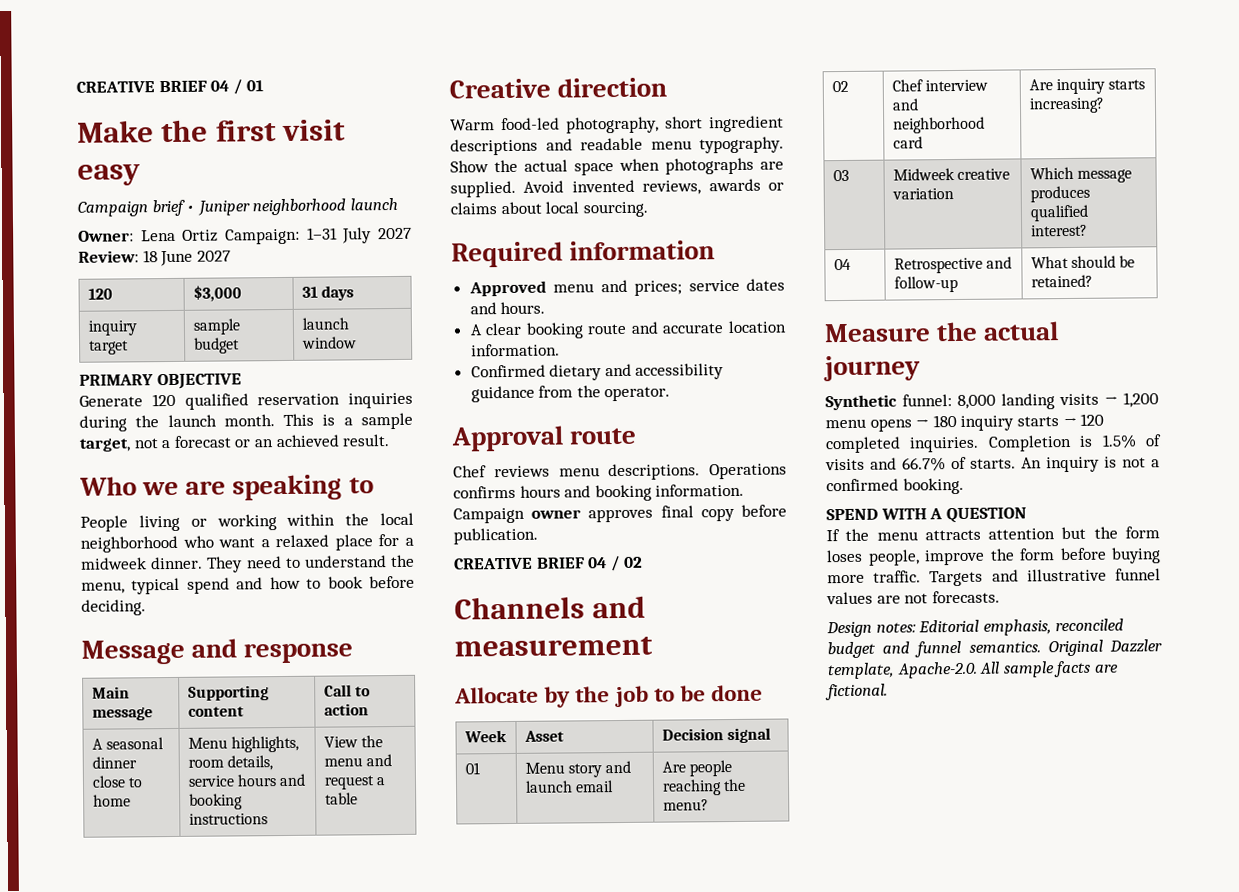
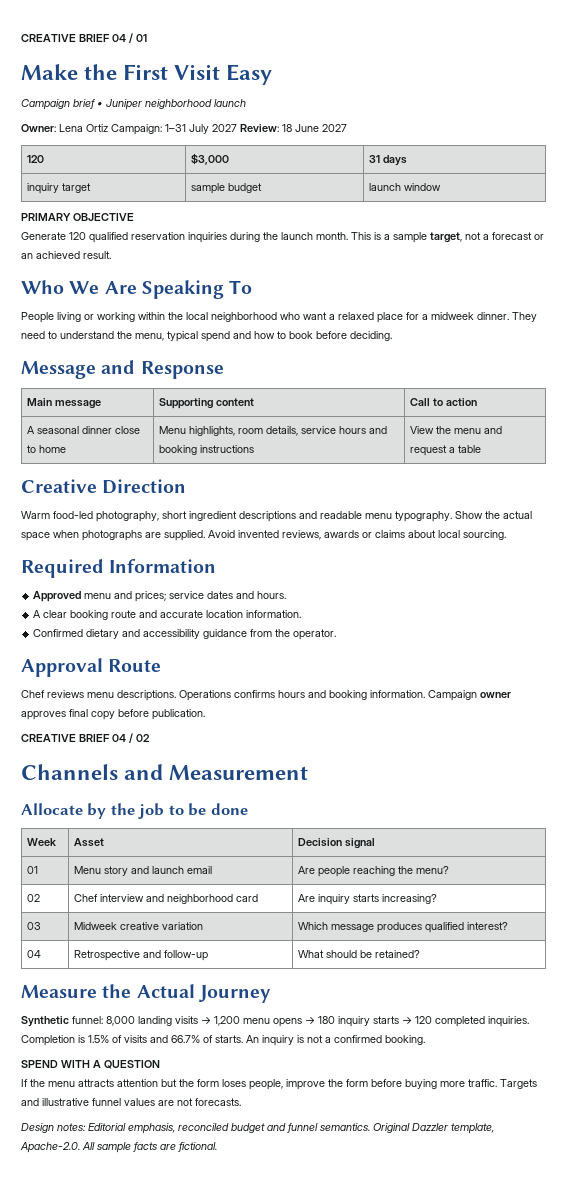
- Make the first visit easy
+ Make the First Visit Easy
- Who we are speaking to
+ Who We Are Speaking To
- Message and response
+ Message and Response
- Creative direction
+ Creative Direction
- Required information
+ Required Information
- Approval route
+ Approval Route
- Channels and measurement
+ Channels and Measurement
- Measure the actual journey
+ Measure the Actual Journey

